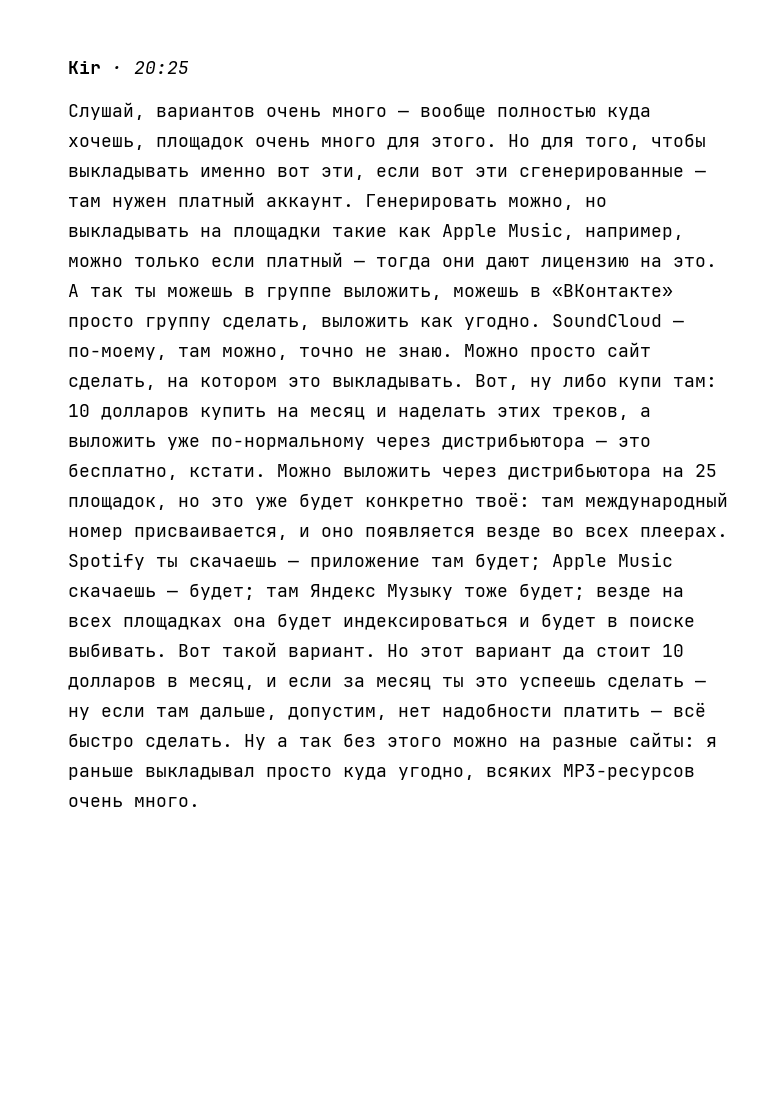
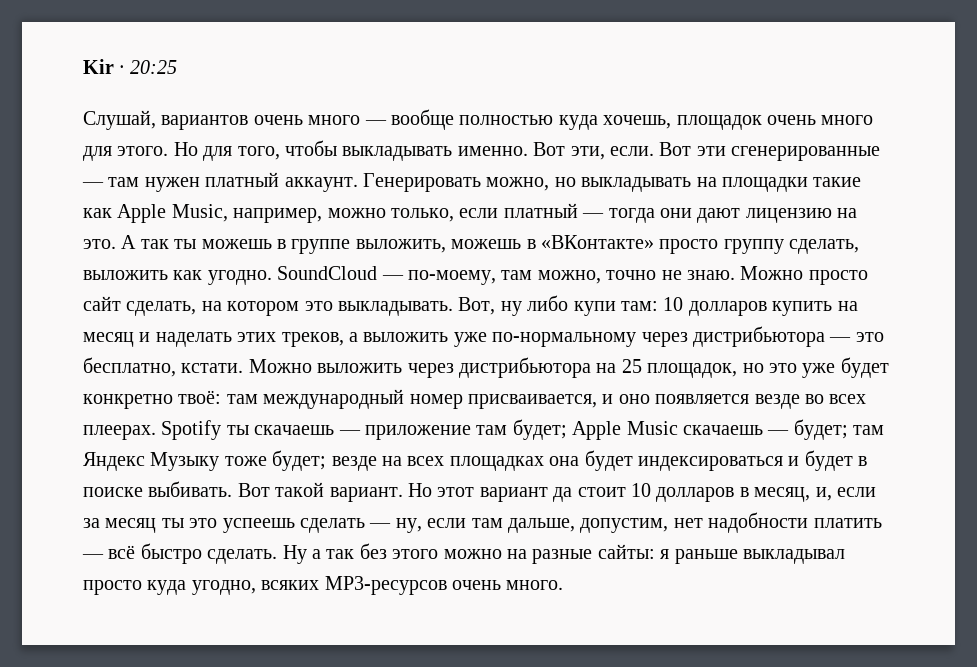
- Но для того, чтобы выкладывать именно вот эти, если вот эти сгенерированные — там нужен платный аккаунт.
+ Но для того, чтобы выкладывать именно. Вот эти, если. Вот эти сгенерированные — там нужен платный аккаунт.
- Генерировать можно, но выкладывать на площадки такие как Apple Music, например, можно только если платный — тогда они дают лицензию на это.
+ Генерировать можно, но выкладывать на площадки такие как Apple Music, например, можно только, если платный — тогда они дают лицензию на это.
- Но этот вариант да стоит 10 долларов в месяц, и если за месяц ты это успеешь сделать — ну если там дальше, допустим, нет надобности платить — всё быстро сделать.
+ Но этот вариант да стоит 10 долларов в месяц, и, если за месяц ты это успеешь сделать — ну, если там дальше, допустим, нет надобности платить — всё быстро сделать.

